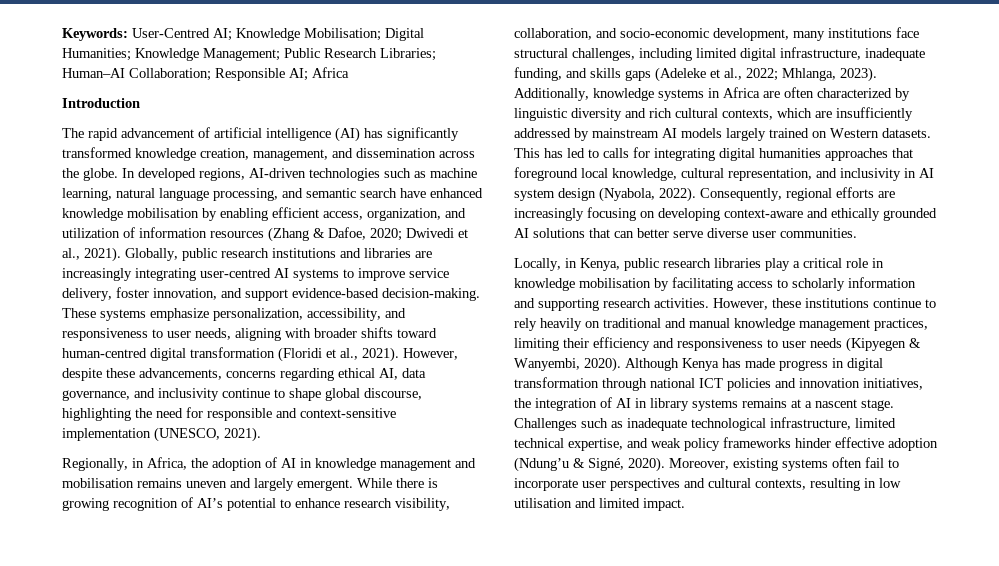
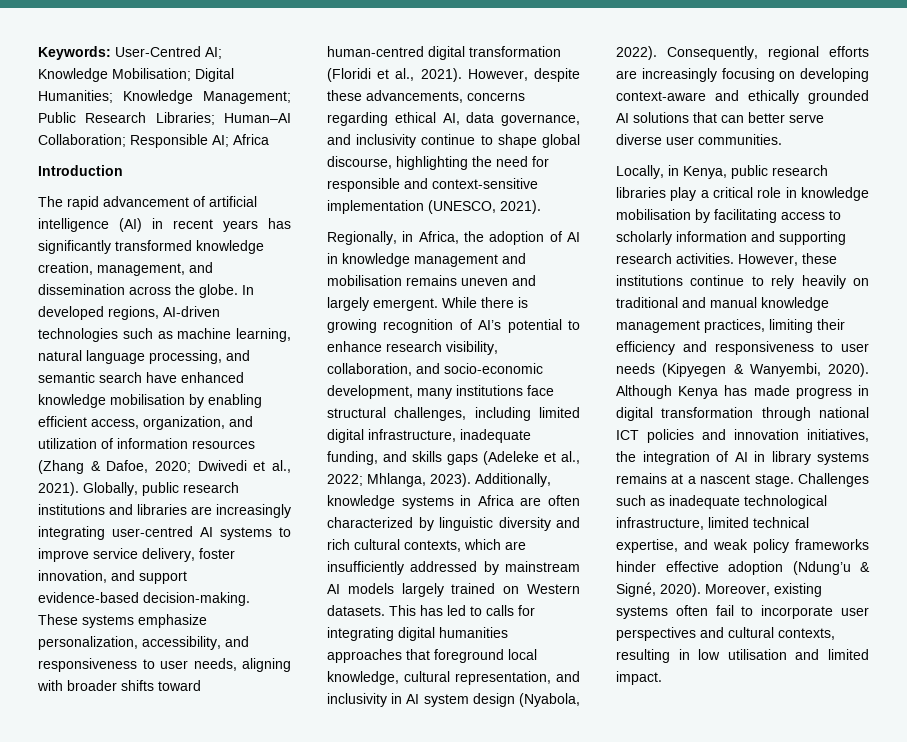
- The rapid advancement of artificial intelligence (AI) has significantly transformed knowledge creation, management, and dissemination across the globe.
+ The rapid advancement of artificial intelligence (AI) in recent years has significantly transformed knowledge creation, management, and dissemination across the globe.

